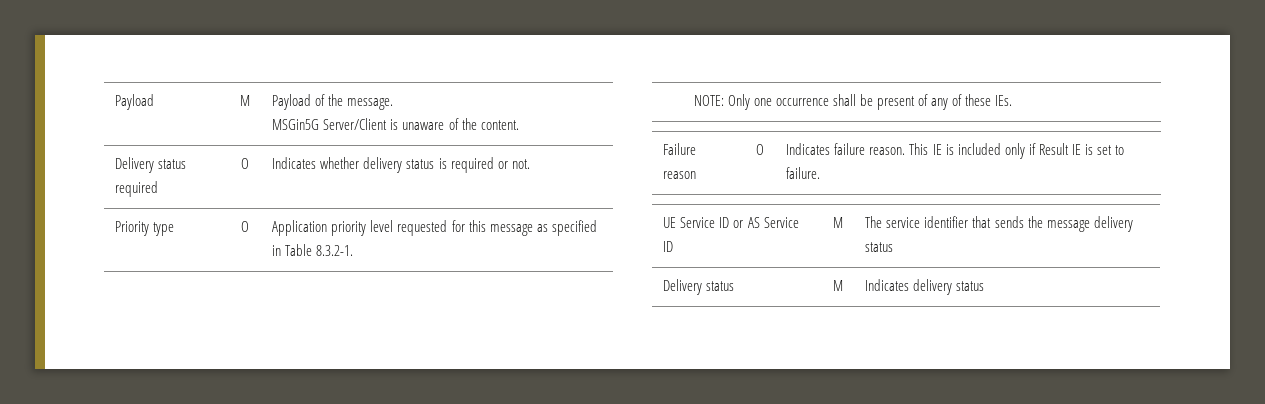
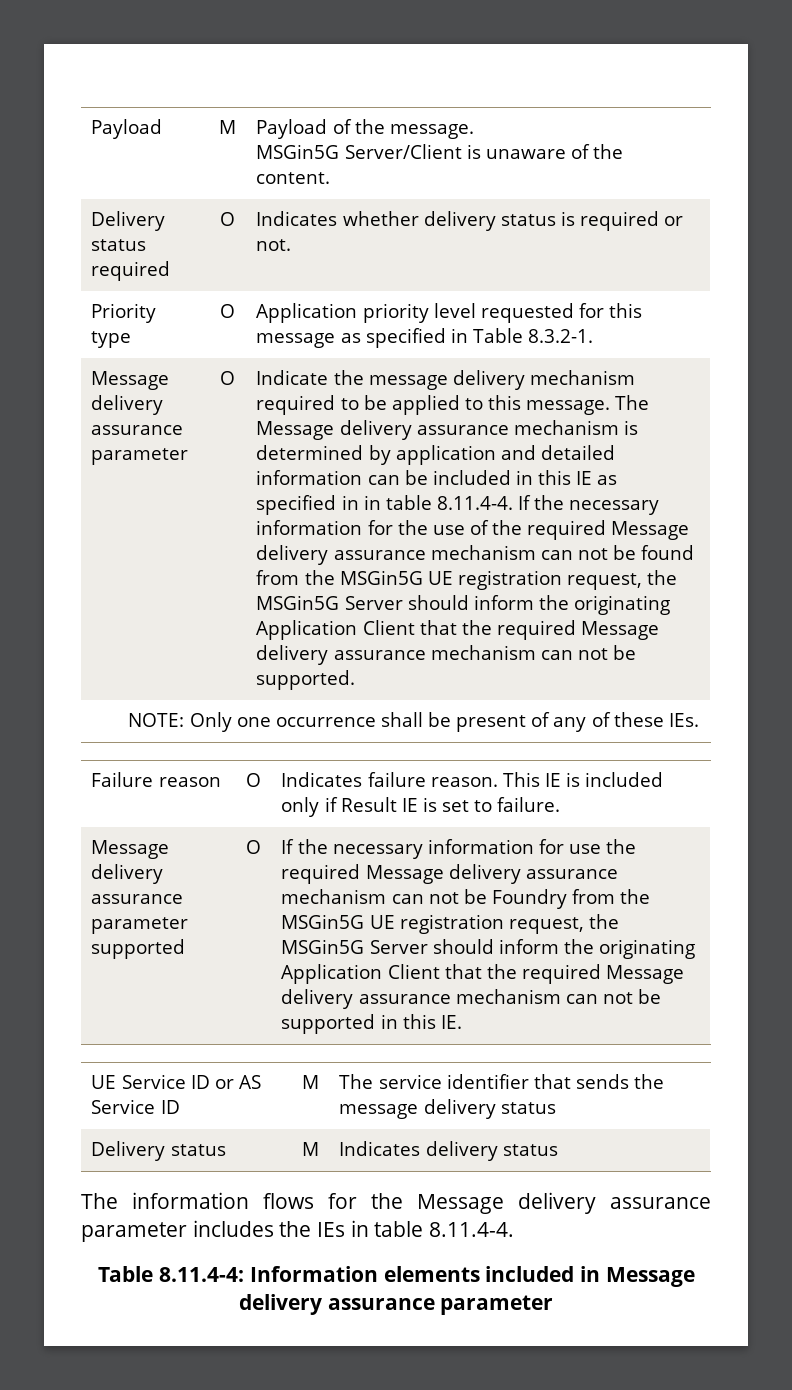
+ Message delivery assurance parameter | O | Indicate the message delivery mechanism required to be applied to this message. The Message delivery assurance mechanism is determined by application and detailed information can be included in this IE as specified in in table 8.11.4-4. If the necessary information for the use of the required Message delivery assurance mechanism can not be found from the MSGin5G UE registration request, the MSGin5G Server should inform the originating Application Client that the required Message delivery assurance mechanism can not be supported.
+ Message delivery assurance parameter supported | O | If the necessary information for use the required Message delivery assurance mechanism can not be Foundry from the MSGin5G UE registration request, the MSGin5G Server should inform the originating Application Client that the required Message delivery assurance mechanism can not be supported in this IE.
+ The information flows for the Message delivery assurance parameter includes the IEs in table 8.11.4-4.
+ Table 8.11.4-4: Information elements included in Message delivery assurance parameter

